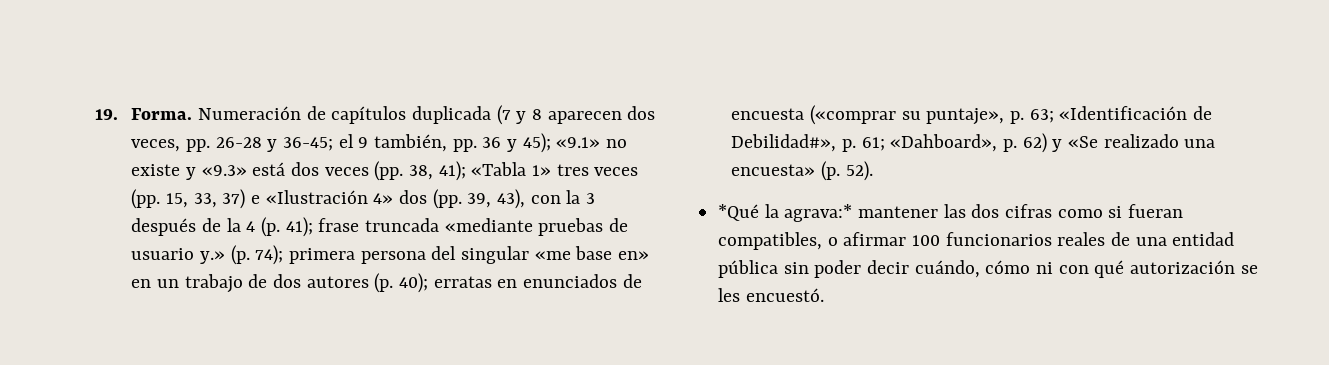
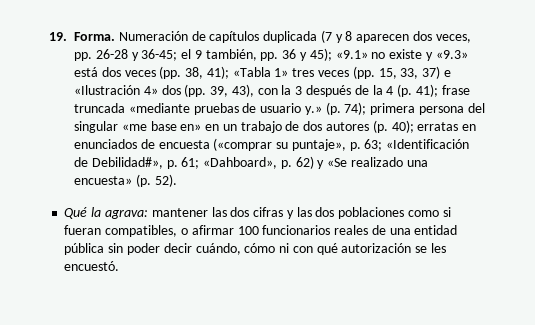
- *Qué la agrava:* mantener las dos cifras como si fueran compatibles, o afirmar 100 funcionarios reales de una entidad pública sin poder decir cuándo, cómo ni con qué autorización se les encuestó.
+ Qué la agrava: mantener las dos cifras y las dos poblaciones como si fueran compatibles, o afirmar 100 funcionarios reales de una entidad pública sin poder decir cuándo, cómo ni con qué autorización se les encuestó.

